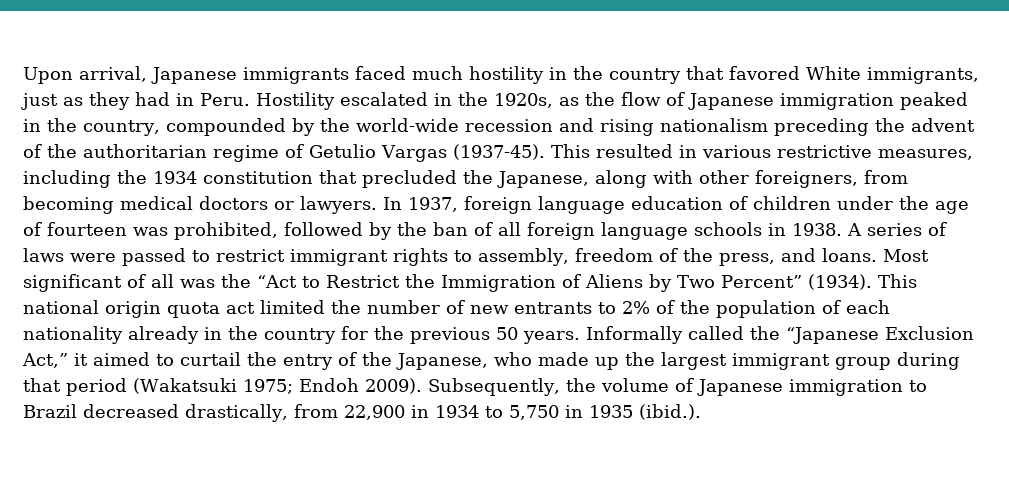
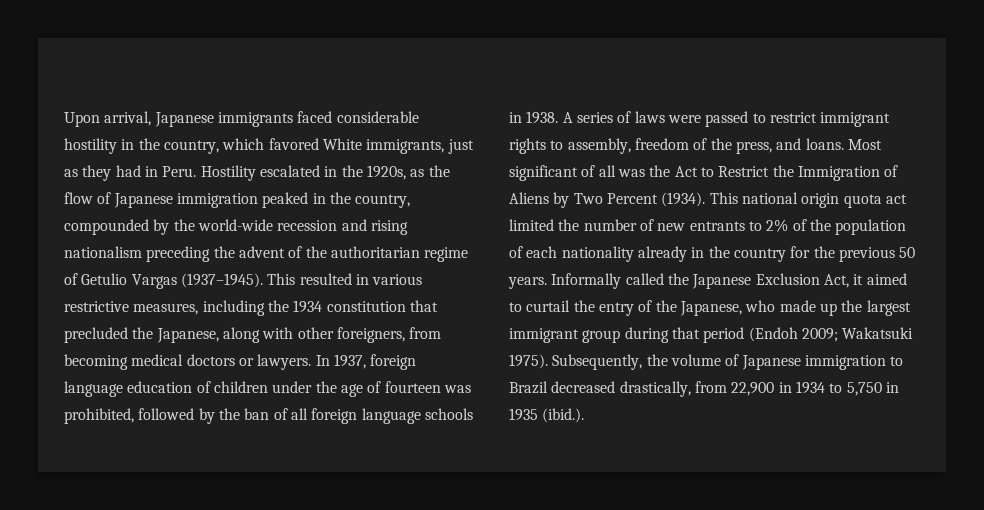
- Upon arrival, Japanese immigrants faced much hostility in the country that favored White immigrants, just as they had in Peru.
+ Upon arrival, Japanese immigrants faced considerable hostility in the country, which favored White immigrants, just as they had in Peru.
- Hostility escalated in the 1920s, as the flow of Japanese immigration peaked in the country, compounded by the world-wide recession and rising nationalism preceding the advent of the authoritarian regime of Getulio Vargas (1937-45).
+ Hostility escalated in the 1920s, as the flow of Japanese immigration peaked in the country, compounded by the world-wide recession and rising nationalism preceding the advent of the authoritarian regime of Getulio Vargas (1937–1945).
- Most significant of all was the “Act to Restrict the Immigration of Aliens by Two Percent” (1934).
+ Most significant of all was the Act to Restrict the Immigration of Aliens by Two Percent (1934).
- Informally called the “Japanese Exclusion Act,” it aimed to curtail the entry of the Japanese, who made up the largest immigrant group during that period (Wakatsuki 1975; Endoh 2009).
+ Informally called the Japanese Exclusion Act, it aimed to curtail the entry of the Japanese, who made up the largest immigrant group during that period (Endoh 2009; Wakatsuki 1975).

